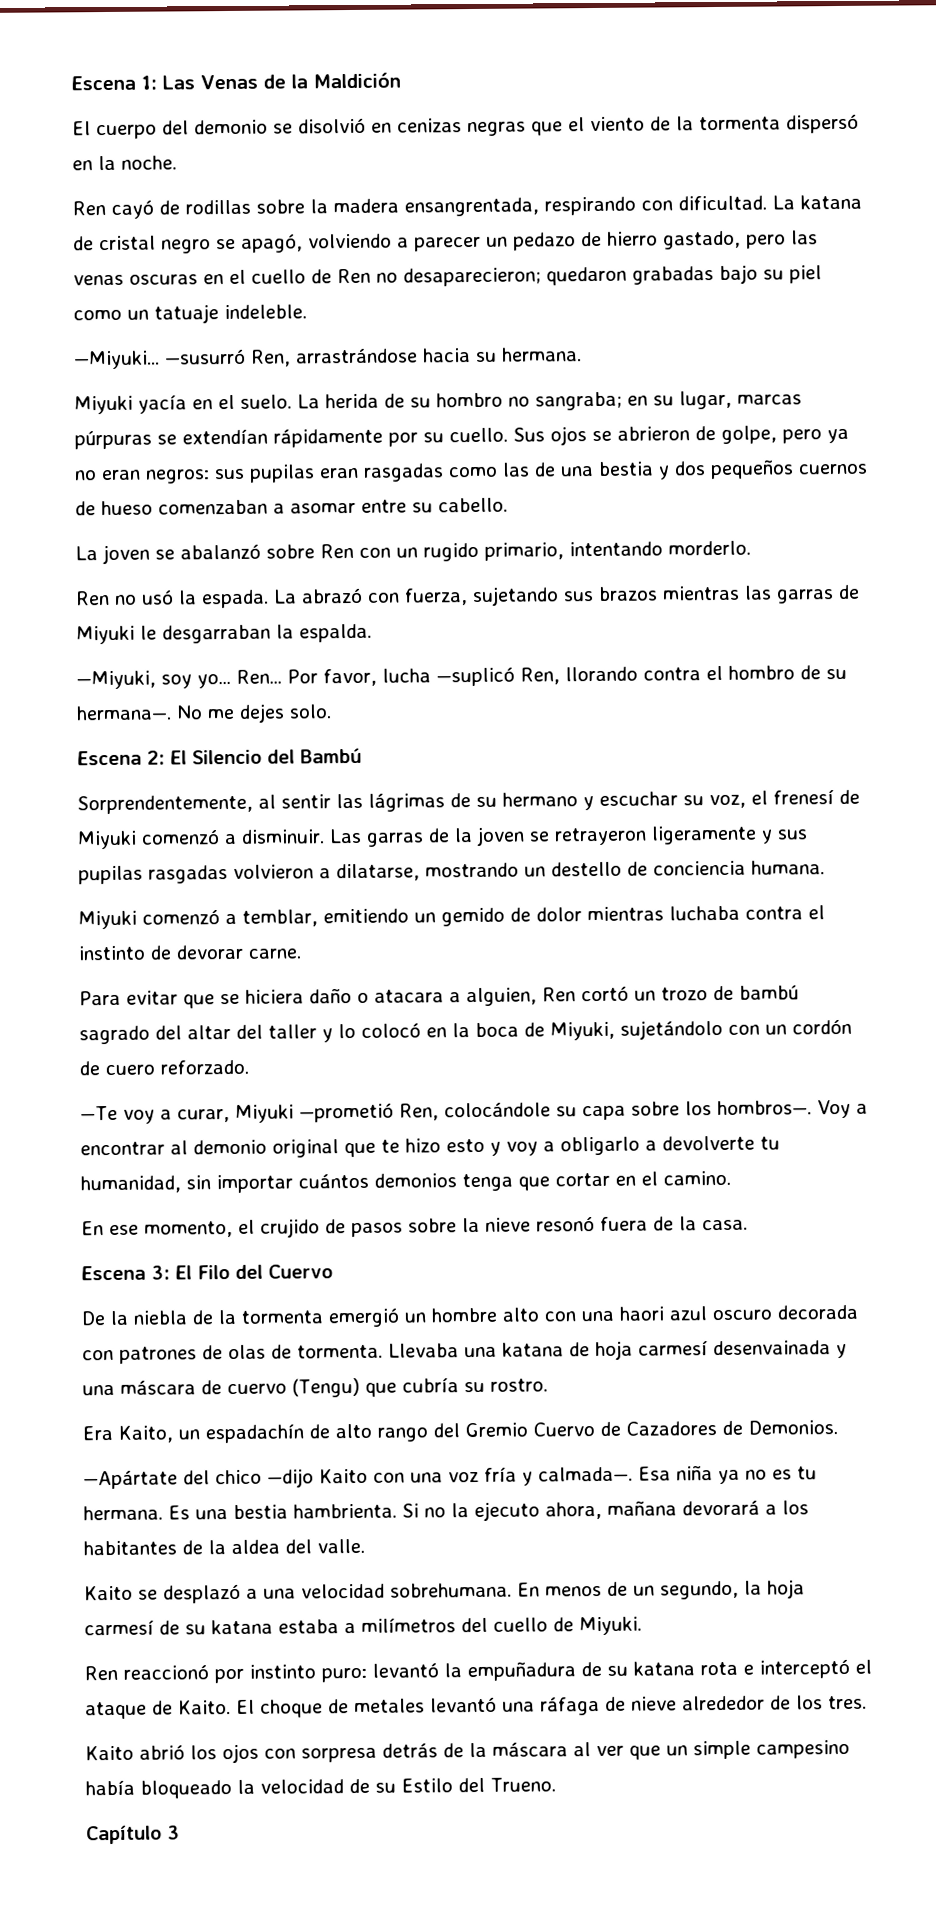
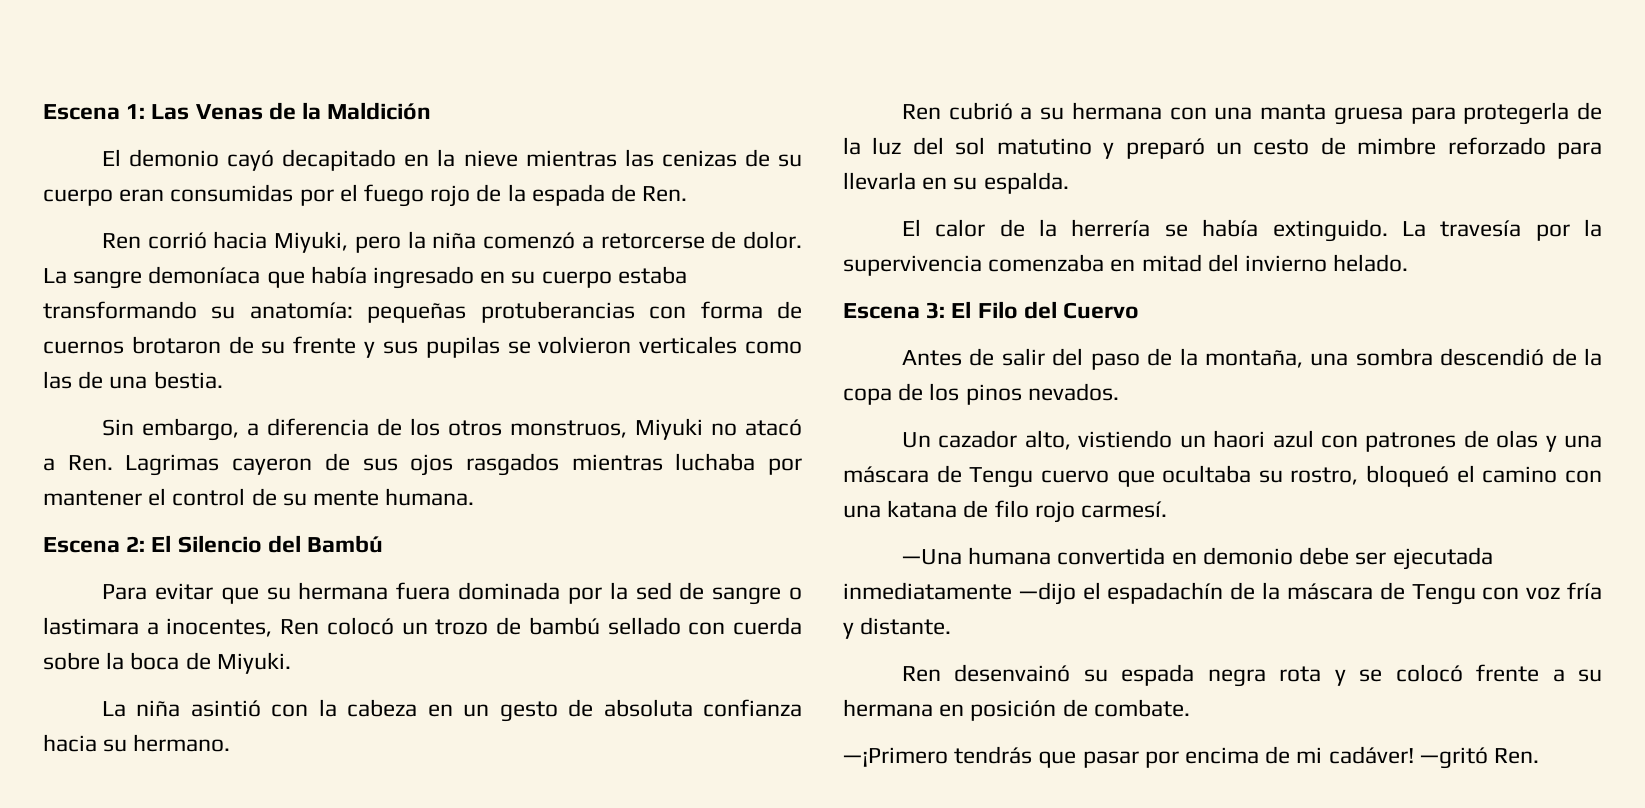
- El cuerpo del demonio se disolvió en cenizas negras que el viento de la tormenta dispersó en la noche.
- Ren cayó de rodillas sobre la madera ensangrentada, respirando con dificultad. La katana de cristal negro se apagó, volviendo a parecer un pedazo de hierro gastado, pero las venas oscuras en el cuello de Ren no desaparecieron; quedaron grabadas bajo su piel como un tatuaje indeleble.
- —Miyuki... —susurró Ren, arrastrándose hacia su hermana.
- Miyuki yacía en el suelo. La herida de su hombro no sangraba; en su lugar, marcas púrpuras se extendían rápidamente por su cuello. Sus ojos se abrieron de golpe, pero ya no eran negros: sus pupilas eran rasgadas como las de una bestia y dos pequeños cuernos de hueso comenzaban a asomar entre su cabello.
- La joven se abalanzó sobre Ren con un rugido primario, intentando morderlo.
- Ren no usó la espada. La abrazó con fuerza, sujetando sus brazos mientras las garras de Miyuki le desgarraban la espalda.
- —Miyuki, soy yo... Ren... Por favor, lucha —suplicó Ren, llorando contra el hombro de su hermana—. No me dejes solo.
+ El demonio cayó decapitado en la nieve mientras las cenizas de su cuerpo eran consumidas por el fuego rojo de la espada de Ren.
+ Ren corrió hacia Miyuki, pero la niña comenzó a retorcerse de dolor. La sangre demoníaca que había ingresado en su cuerpo estaba transformando su anatomía: pequeñas protuberancias con forma de cuernos brotaron de su frente y sus pupilas se volvieron verticales como las de una bestia.
+ Sin embargo, a diferencia de los otros monstruos, Miyuki no atacó a Ren. Lagrimas cayeron de sus ojos rasgados mientras luchaba por mantener el control de su mente humana.
- Sorprendentemente, al sentir las lágrimas de su hermano y escuchar su voz, el frenesí de Miyuki comenzó a disminuir. Las garras de la joven se retrayeron ligeramente y sus pupilas rasgadas volvieron a dilatarse, mostrando un destello de conciencia humana.
- Miyuki comenzó a temblar, emitiendo un gemido de dolor mientras luchaba contra el instinto de devorar carne.
- Para evitar que se hiciera daño o atacara a alguien, Ren cortó un trozo de bambú sagrado del altar del taller y lo colocó en la boca de Miyuki, sujetándolo con un cordón de cuero reforzado.
- —Te voy a curar, Miyuki —prometió Ren, colocándole su capa sobre los hombros—. Voy a encontrar al demonio original que te hizo esto y voy a obligarlo a devolverte tu humanidad, sin importar cuántos demonios tenga que cortar en el camino.
- En ese momento, el crujido de pasos sobre la nieve resonó fuera de la casa.
+ Para evitar que su hermana fuera dominada por la sed de sangre o lastimara a inocentes, Ren colocó un trozo de bambú sellado con cuerda sobre la boca de Miyuki.
+ La niña asintió con la cabeza en un gesto de absoluta confianza hacia su hermano.
+ Ren cubrió a su hermana con una manta gruesa para protegerla de la luz del sol matutino y preparó un cesto de mimbre reforzado para llevarla en su espalda.
+ El calor de la herrería se había extinguido. La travesía por la supervivencia comenzaba en mitad del invierno helado.
- De la niebla de la tormenta emergió un hombre alto con una haori azul oscuro decorada con patrones de olas de tormenta. Llevaba una katana de hoja carmesí desenvainada y una máscara de cuervo (Tengu) que cubría su rostro.
- Era Kaito, un espadachín de alto rango del Gremio Cuervo de Cazadores de Demonios.
- —Apártate del chico —dijo Kaito con una voz fría y calmada—. Esa niña ya no es tu hermana. Es una bestia hambrienta. Si no la ejecuto ahora, mañana devorará a los habitantes de la aldea del valle.
- Kaito se desplazó a una velocidad sobrehumana. En menos de un segundo, la hoja carmesí de su katana estaba a milímetros del cuello de Miyuki.
- Ren reaccionó por instinto puro: levantó la empuñadura de su katana rota e interceptó el ataque de Kaito. El choque de metales levantó una ráfaga de nieve alrededor de los tres.
- Kaito abrió los ojos con sorpresa detrás de la máscara al ver que un simple campesino había bloqueado la velocidad de su Estilo del Trueno.
- Capítulo 3
+ Antes de salir del paso de la montaña, una sombra descendió de la copa de los pinos nevados.
+ Un cazador alto, vistiendo un haori azul con patrones de olas y una máscara de Tengu cuervo que ocultaba su rostro, bloqueó el camino con una katana de filo rojo carmesí.
+ —Una humana convertida en demonio debe ser ejecutada inmediatamente —dijo el espadachín de la máscara de Tengu con voz fría y distante.
+ Ren desenvainó su espada negra rota y se colocó frente a su hermana en posición de combate.
+ —¡Primero tendrás que pasar por encima de mi cadáver! —gritó Ren.

